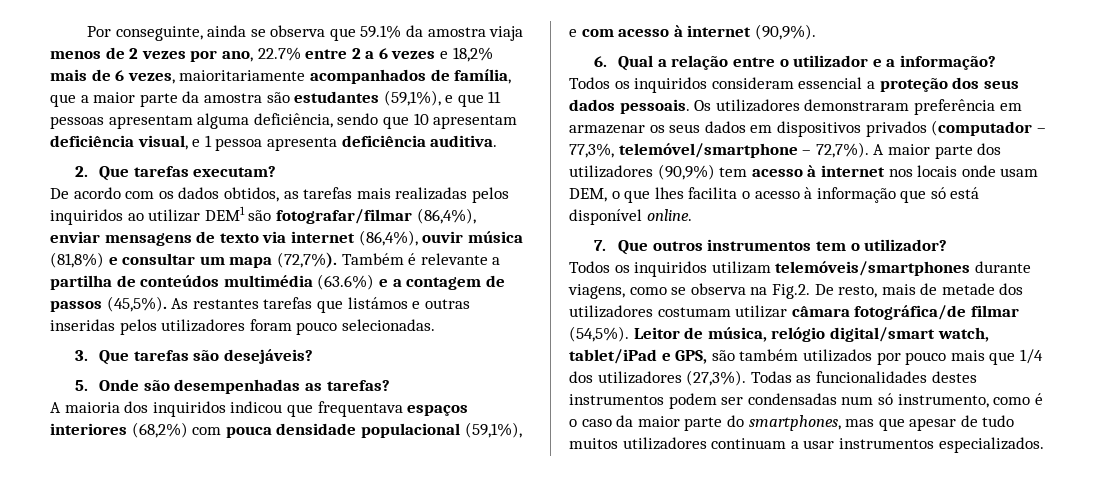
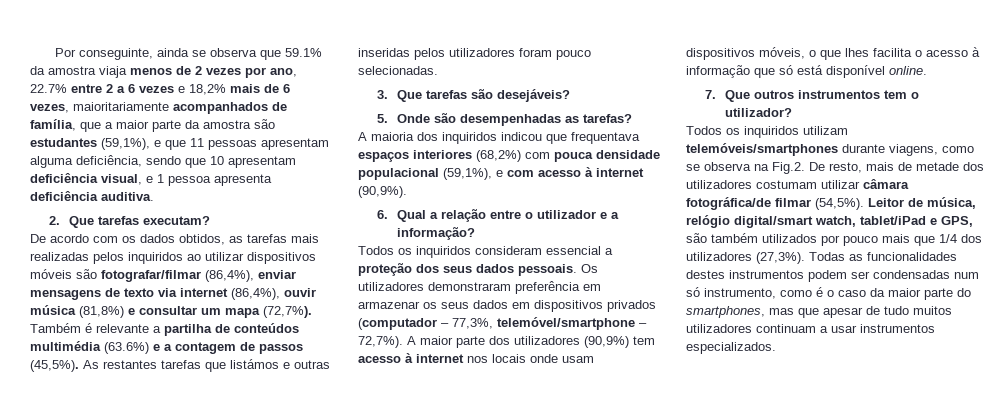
- De acordo com os dados obtidos, as tarefas mais realizadas pelos inquiridos ao utilizar DEM1 são fotografar/filmar (86,4%), enviar mensagens de texto via internet (86,4%), ouvir música (81,8%) e consultar um mapa (72,7%).
+ De acordo com os dados obtidos, as tarefas mais realizadas pelos inquiridos ao utilizar dispositivos móveis são fotografar/filmar (86,4%), enviar mensagens de texto via internet (86,4%), ouvir música (81,8%) e consultar um mapa (72,7%).
- A maior parte dos utilizadores (90,9%) tem acesso à internet nos locais onde usam DEM, o que lhes facilita o acesso à informação que só está disponível online.
+ A maior parte dos utilizadores (90,9%) tem acesso à internet nos locais onde usam dispositivos móveis, o que lhes facilita o acesso à informação que só está disponível online.

